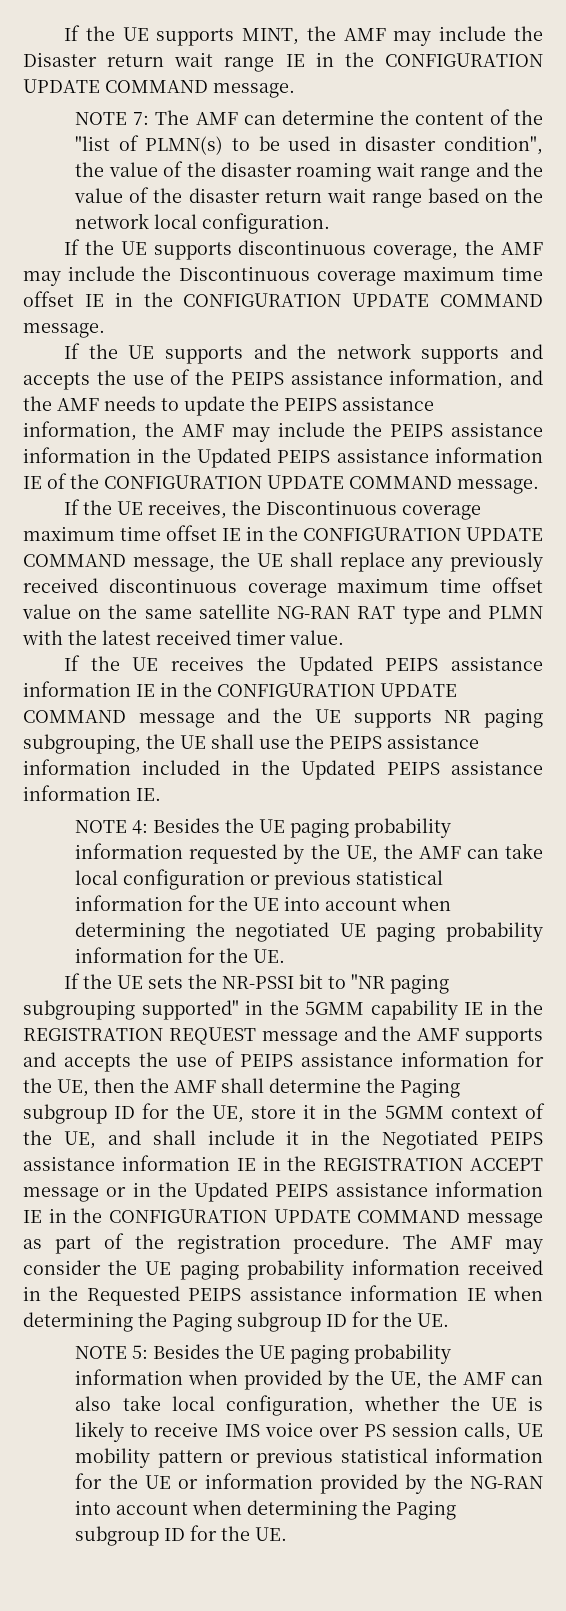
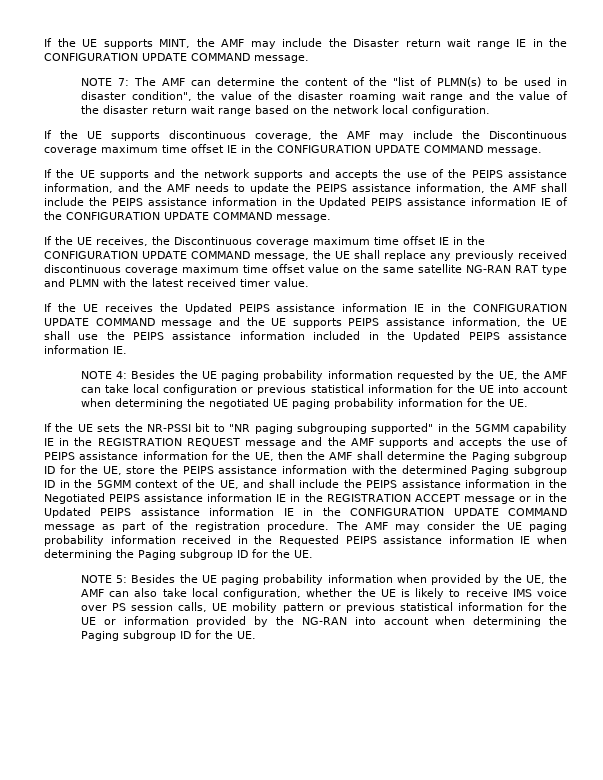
- If the UE supports and the network supports and accepts the use of the PEIPS assistance information, and the AMF needs to update the PEIPS assistance information, the AMF may include the PEIPS assistance information in the Updated PEIPS assistance information IE of the CONFIGURATION UPDATE COMMAND message.
+ If the UE supports and the network supports and accepts the use of the PEIPS assistance information, and the AMF needs to update the PEIPS assistance information, the AMF shall include the PEIPS assistance information in the Updated PEIPS assistance information IE of the CONFIGURATION UPDATE COMMAND message.
- If the UE receives the Updated PEIPS assistance information IE in the CONFIGURATION UPDATE COMMAND message and the UE supports NR paging subgrouping, the UE shall use the PEIPS assistance information included in the Updated PEIPS assistance information IE.
+ If the UE receives the Updated PEIPS assistance information IE in the CONFIGURATION UPDATE COMMAND message and the UE supports PEIPS assistance information, the UE shall use the PEIPS assistance information included in the Updated PEIPS assistance information IE.
- If the UE sets the NR-PSSI bit to "NR paging subgrouping supported" in the 5GMM capability IE in the REGISTRATION REQUEST message and the AMF supports and accepts the use of PEIPS assistance information for the UE, then the AMF shall determine the Paging subgroup ID for the UE, store it in the 5GMM context of the UE, and shall include it in the Negotiated PEIPS assistance information IE in the REGISTRATION ACCEPT message or in the Updated PEIPS assistance information IE in the CONFIGURATION UPDATE COMMAND message as part of the registration procedure.
+ If the UE sets the NR-PSSI bit to "NR paging subgrouping supported" in the 5GMM capability IE in the REGISTRATION REQUEST message and the AMF supports and accepts the use of PEIPS assistance information for the UE, then the AMF shall determine the Paging subgroup ID for the UE, store the PEIPS assistance information with the determined Paging subgroup ID in the 5GMM context of the UE, and shall include the PEIPS assistance information in the Negotiated PEIPS assistance information IE in the REGISTRATION ACCEPT message or in the Updated PEIPS assistance information IE in the CONFIGURATION UPDATE COMMAND message as part of the registration procedure.

